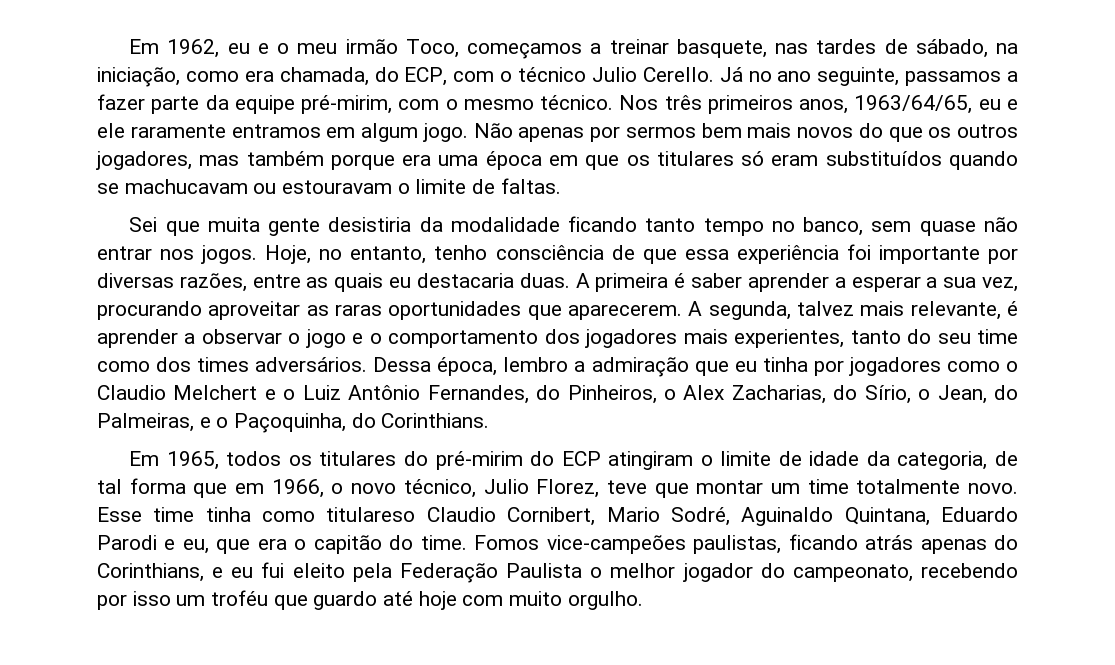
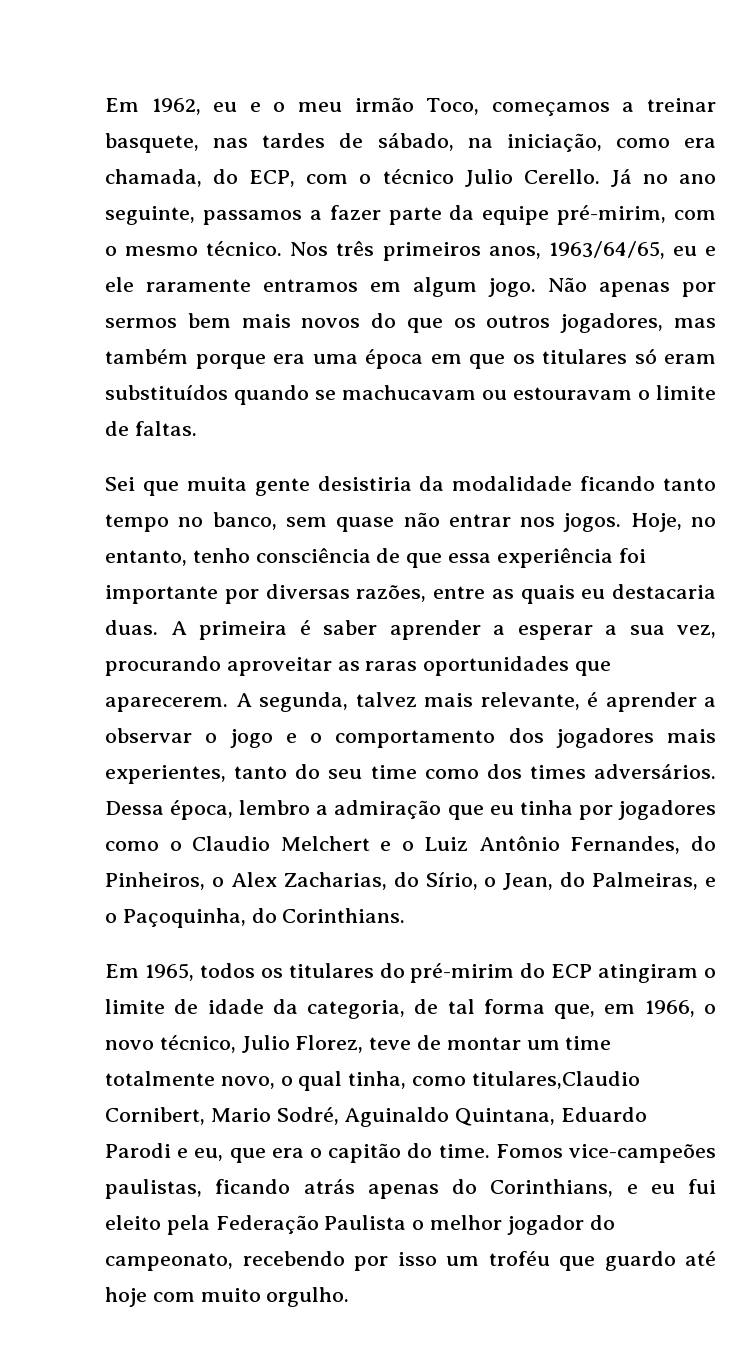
- Em 1965, todos os titulares do pré-mirim do ECP atingiram o limite de idade da categoria, de tal forma que em 1966, o novo técnico, Julio Florez, teve que montar um time totalmente novo. Esse time tinha como titulareso Claudio Cornibert, Mario Sodré, Aguinaldo Quintana, Eduardo Parodi e eu, que era o capitão do time.
+ Em 1965, todos os titulares do pré-mirim do ECP atingiram o limite de idade da categoria, de tal forma que, em 1966, o novo técnico, Julio Florez, teve de montar um time totalmente novo, o qual tinha, como titulares,Claudio Cornibert, Mario Sodré, Aguinaldo Quintana, Eduardo Parodi e eu, que era o capitão do time.

